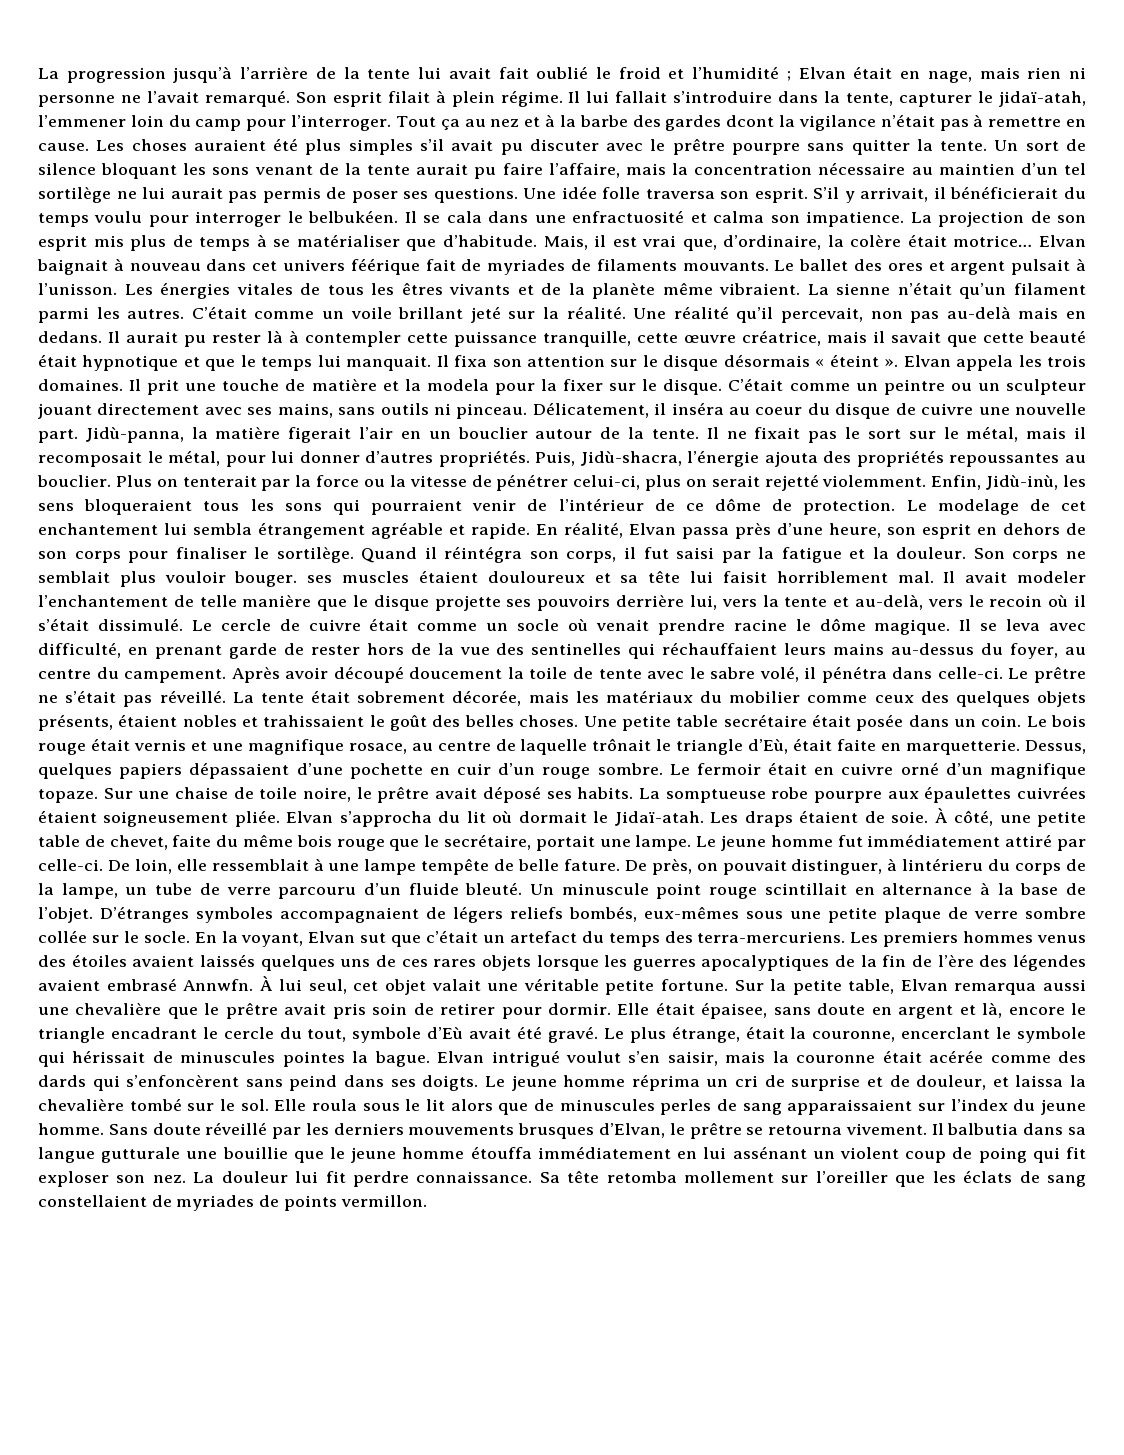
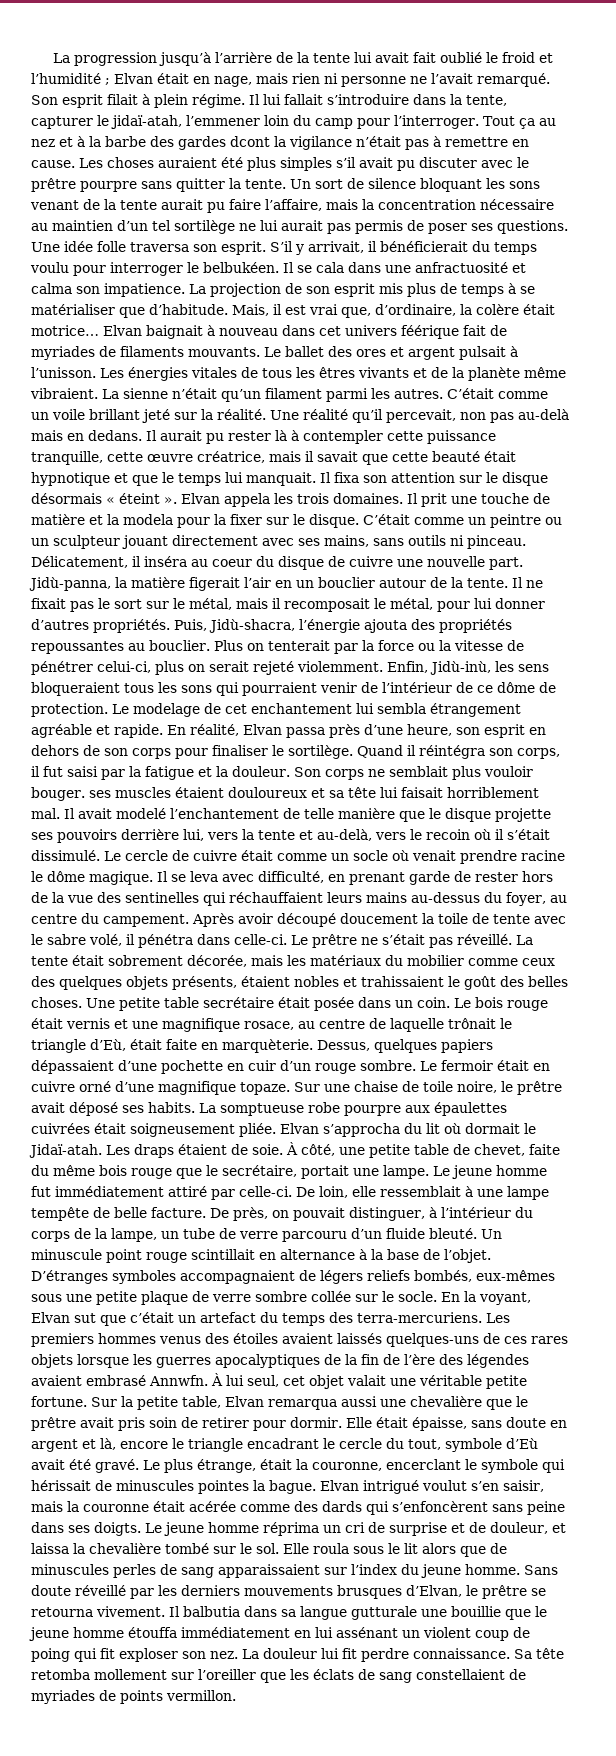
- Il se cala dans une enfractuosité et calma son impatience.
+ Il se cala dans une anfractuosité et calma son impatience.
- Plus on tenterait par la force ou la vitesse de pénétrer celui-ci, plus on serait rejetté violemment.
+ Plus on tenterait par la force ou la vitesse de pénétrer celui-ci, plus on serait rejeté violemment.
- Son corps ne semblait plus vouloir bouger. ses muscles étaient douloureux et sa tête lui faisit horriblement mal.
+ Son corps ne semblait plus vouloir bouger. ses muscles étaient douloureux et sa tête lui faisait horriblement mal.
- Il avait modeler l’enchantement de telle manière que le disque projette ses pouvoirs derrière lui, vers la tente et au-delà, vers le recoin où il s’était dissimulé.
+ Il avait modelé l’enchantement de telle manière que le disque projette ses pouvoirs derrière lui, vers la tente et au-delà, vers le recoin où il s’était dissimulé.
- Le bois rouge était vernis et une magnifique rosace, au centre de laquelle trônait le triangle d’Eù, était faite en marquetterie.
+ Le bois rouge était vernis et une magnifique rosace, au centre de laquelle trônait le triangle d’Eù, était faite en marquèterie.
- Le fermoir était en cuivre orné d’un magnifique topaze.
+ Le fermoir était en cuivre orné d’une magnifique topaze.
- La somptueuse robe pourpre aux épaulettes cuivrées étaient soigneusement pliée.
+ La somptueuse robe pourpre aux épaulettes cuivrées était soigneusement pliée.
- De loin, elle ressemblait à une lampe tempête de belle fature.
+ De loin, elle ressemblait à une lampe tempête de belle facture.
- De près, on pouvait distinguer, à lintérieru du corps de la lampe, un tube de verre parcouru d’un fluide bleuté.
+ De près, on pouvait distinguer, à l’intérieur du corps de la lampe, un tube de verre parcouru d’un fluide bleuté.
- Les premiers hommes venus des étoiles avaient laissés quelques uns de ces rares objets lorsque les guerres apocalyptiques de la fin de l’ère des légendes avaient embrasé Annwfn.
+ Les premiers hommes venus des étoiles avaient laissés quelques-uns de ces rares objets lorsque les guerres apocalyptiques de la fin de l’ère des légendes avaient embrasé Annwfn.
- Elle était épaisee, sans doute en argent et là, encore le triangle encadrant le cercle du tout, symbole d’Eù avait été gravé.
+ Elle était épaisse, sans doute en argent et là, encore le triangle encadrant le cercle du tout, symbole d’Eù avait été gravé.
- Elvan intrigué voulut s’en saisir, mais la couronne était acérée comme des dards qui s’enfoncèrent sans peind dans ses doigts.
+ Elvan intrigué voulut s’en saisir, mais la couronne était acérée comme des dards qui s’enfoncèrent sans peine dans ses doigts.

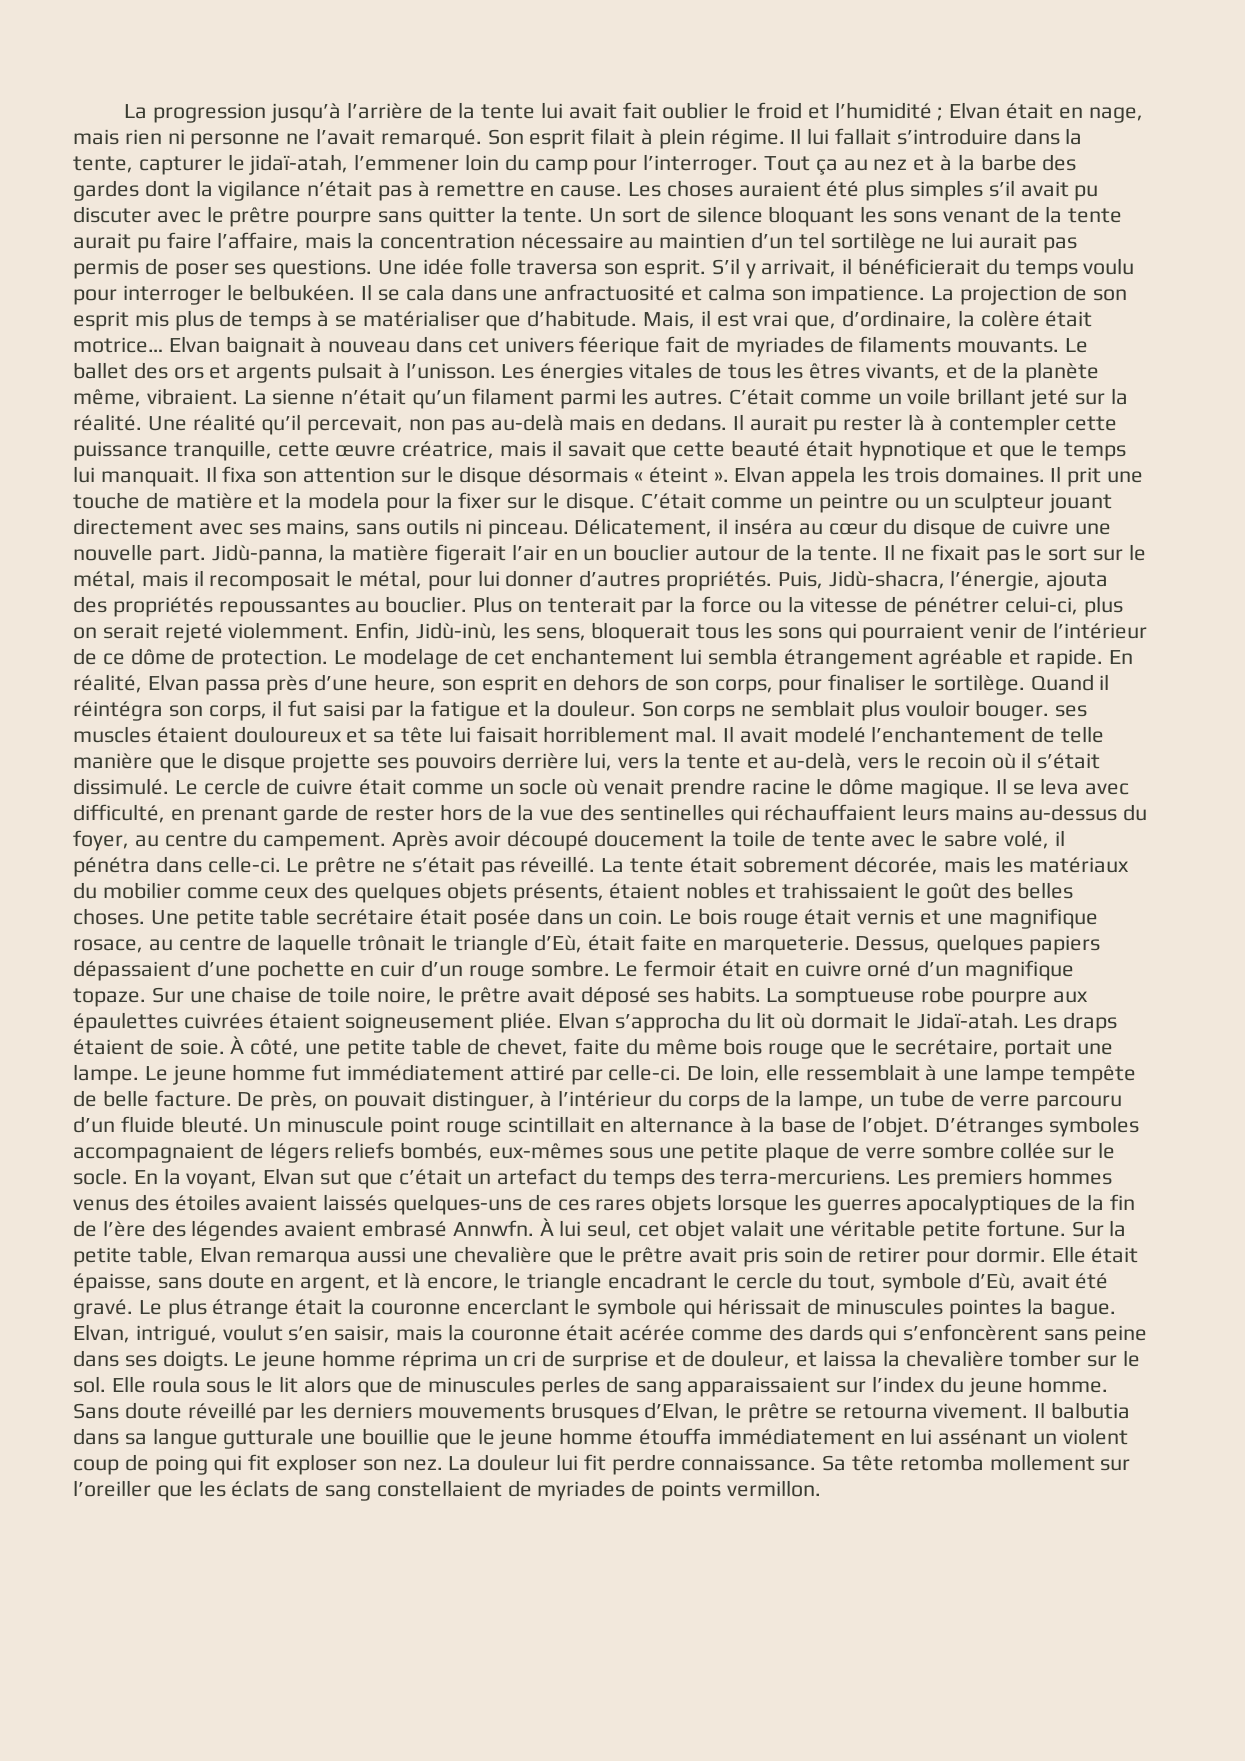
- La progression jusqu’à l’arrière de la tente lui avait fait oublié le froid et l’humidité ; Elvan était en nage, mais rien ni personne ne l’avait remarqué.
+ La progression jusqu’à l’arrière de la tente lui avait fait oublier le froid et l’humidité ; Elvan était en nage, mais rien ni personne ne l’avait remarqué.
- Tout ça au nez et à la barbe des gardes dcont la vigilance n’était pas à remettre en cause.
+ Tout ça au nez et à la barbe des gardes dont la vigilance n’était pas à remettre en cause.
- Elvan baignait à nouveau dans cet univers féérique fait de myriades de filaments mouvants.
+ Elvan baignait à nouveau dans cet univers féerique fait de myriades de filaments mouvants.
- Le ballet des ores et argent pulsait à l’unisson.
+ Le ballet des ors et argents pulsait à l’unisson.
- Les énergies vitales de tous les êtres vivants et de la planète même vibraient.
+ Les énergies vitales de tous les êtres vivants, et de la planète même, vibraient.
- Délicatement, il inséra au coeur du disque de cuivre une nouvelle part.
+ Délicatement, il inséra au cœur du disque de cuivre une nouvelle part.
- Puis, Jidù-shacra, l’énergie ajouta des propriétés repoussantes au bouclier.
+ Puis, Jidù-shacra, l’énergie, ajouta des propriétés repoussantes au bouclier.
- Enfin, Jidù-inù, les sens bloqueraient tous les sons qui pourraient venir de l’intérieur de ce dôme de protection.
+ Enfin, Jidù-inù, les sens, bloquerait tous les sons qui pourraient venir de l’intérieur de ce dôme de protection.
- En réalité, Elvan passa près d’une heure, son esprit en dehors de son corps pour finaliser le sortilège.
+ En réalité, Elvan passa près d’une heure, son esprit en dehors de son corps, pour finaliser le sortilège.
- Le bois rouge était vernis et une magnifique rosace, au centre de laquelle trônait le triangle d’Eù, était faite en marquèterie.
+ Le bois rouge était vernis et une magnifique rosace, au centre de laquelle trônait le triangle d’Eù, était faite en marqueterie.
- Le fermoir était en cuivre orné d’une magnifique topaze.
+ Le fermoir était en cuivre orné d’un magnifique topaze.
- La somptueuse robe pourpre aux épaulettes cuivrées était soigneusement pliée.
+ La somptueuse robe pourpre aux épaulettes cuivrées étaient soigneusement pliée.
- Elle était épaisse, sans doute en argent et là, encore le triangle encadrant le cercle du tout, symbole d’Eù avait été gravé.
+ Elle était épaisse, sans doute en argent, et là encore, le triangle encadrant le cercle du tout, symbole d’Eù, avait été gravé.
- Le plus étrange, était la couronne, encerclant le symbole qui hérissait de minuscules pointes la bague.
+ Le plus étrange était la couronne encerclant le symbole qui hérissait de minuscules pointes la bague.
- Elvan intrigué voulut s’en saisir, mais la couronne était acérée comme des dards qui s’enfoncèrent sans peine dans ses doigts.
+ Elvan, intrigué, voulut s’en saisir, mais la couronne était acérée comme des dards qui s’enfoncèrent sans peine dans ses doigts.
- Le jeune homme réprima un cri de surprise et de douleur, et laissa la chevalière tombé sur le sol.
+ Le jeune homme réprima un cri de surprise et de douleur, et laissa la chevalière tomber sur le sol.

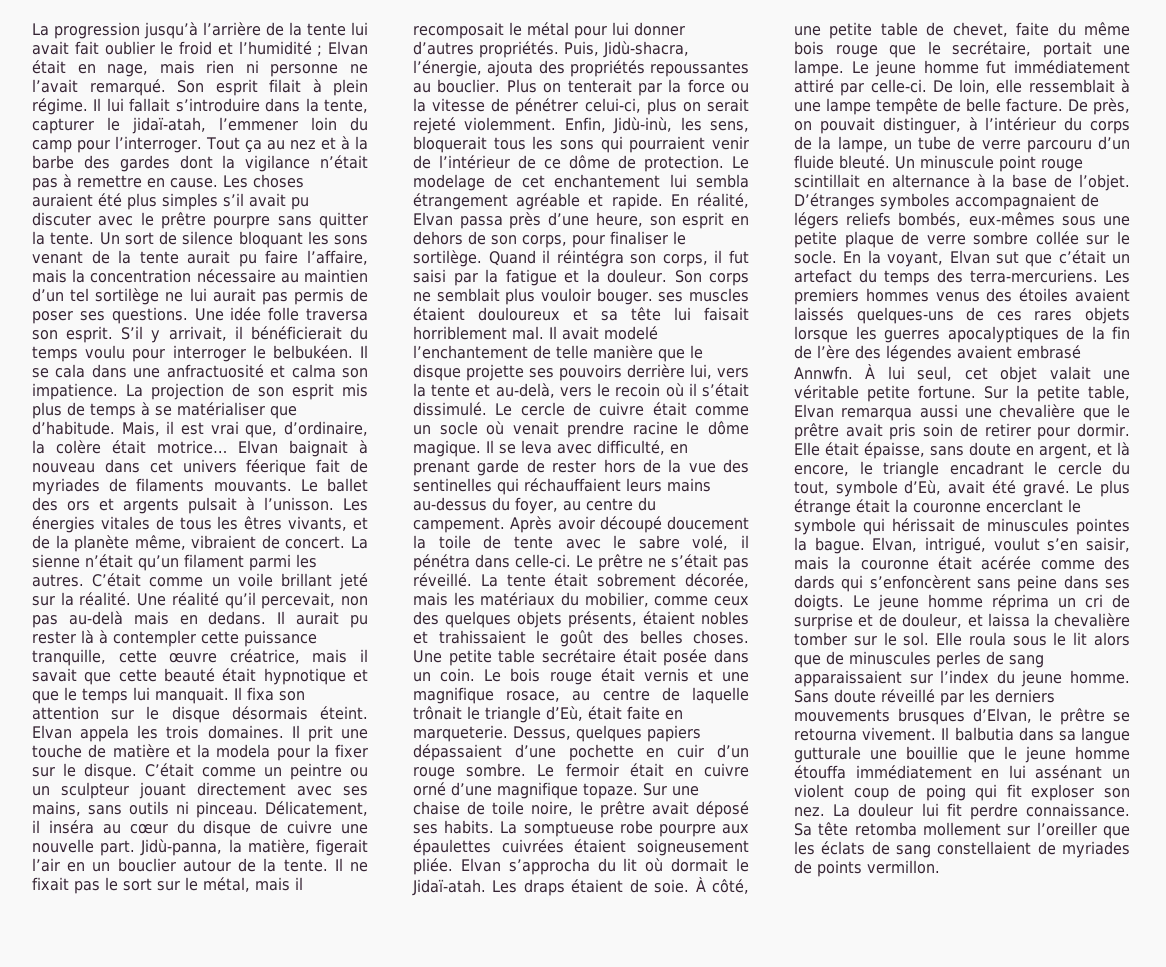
- Les énergies vitales de tous les êtres vivants, et de la planète même, vibraient.
+ Les énergies vitales de tous les êtres vivants, et de la planète même, vibraient de concert.
- Il fixa son attention sur le disque désormais « éteint ».
+ Il fixa son attention sur le disque désormais éteint.
- Jidù-panna, la matière figerait l’air en un bouclier autour de la tente.
+ Jidù-panna, la matière, figerait l’air en un bouclier autour de la tente.
- Il ne fixait pas le sort sur le métal, mais il recomposait le métal, pour lui donner d’autres propriétés.
+ Il ne fixait pas le sort sur le métal, mais il recomposait le métal pour lui donner d’autres propriétés.
- La tente était sobrement décorée, mais les matériaux du mobilier comme ceux des quelques objets présents, étaient nobles et trahissaient le goût des belles choses.
+ La tente était sobrement décorée, mais les matériaux du mobilier, comme ceux des quelques objets présents, étaient nobles et trahissaient le goût des belles choses.
- Le fermoir était en cuivre orné d’un magnifique topaze.
+ Le fermoir était en cuivre orné d’une magnifique topaze.

